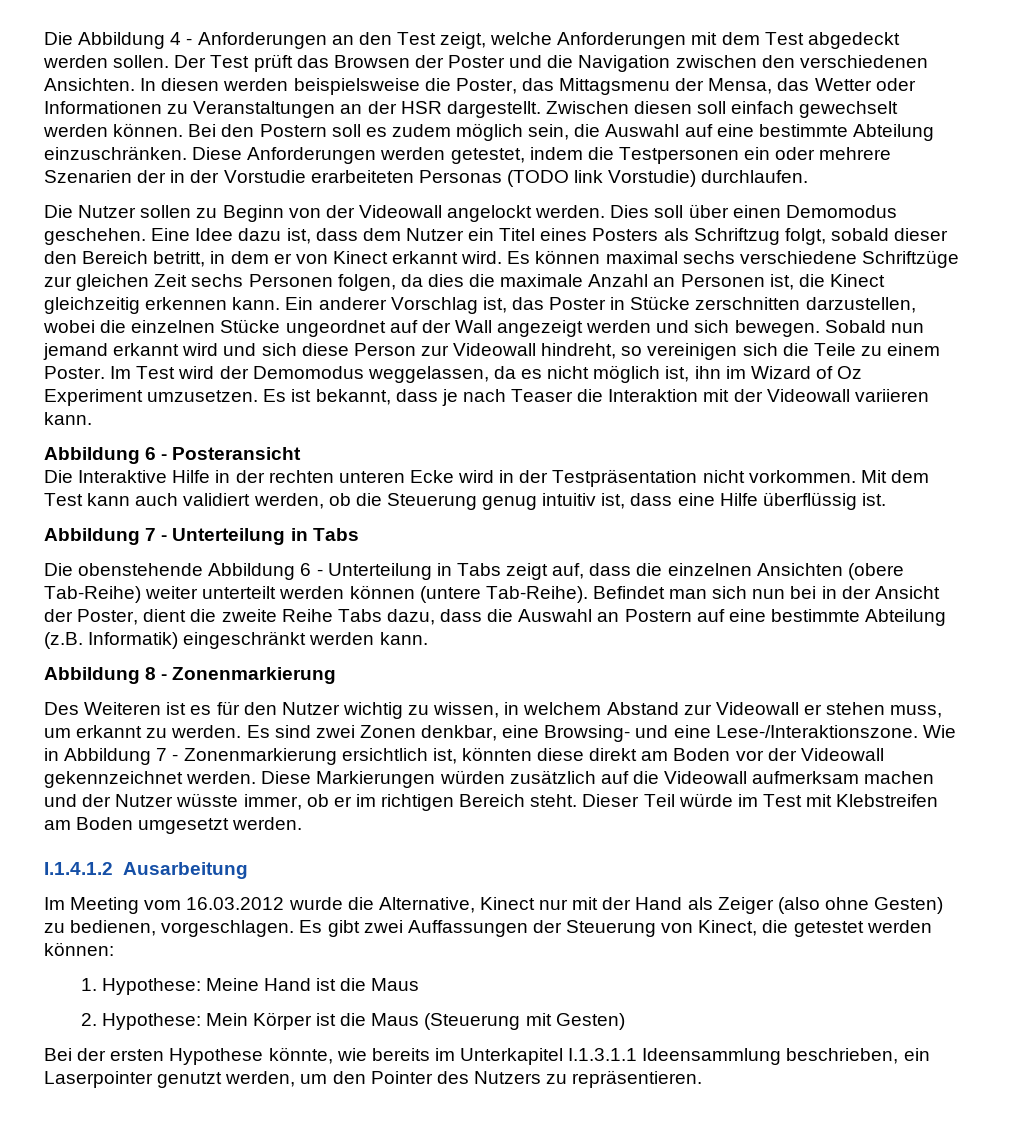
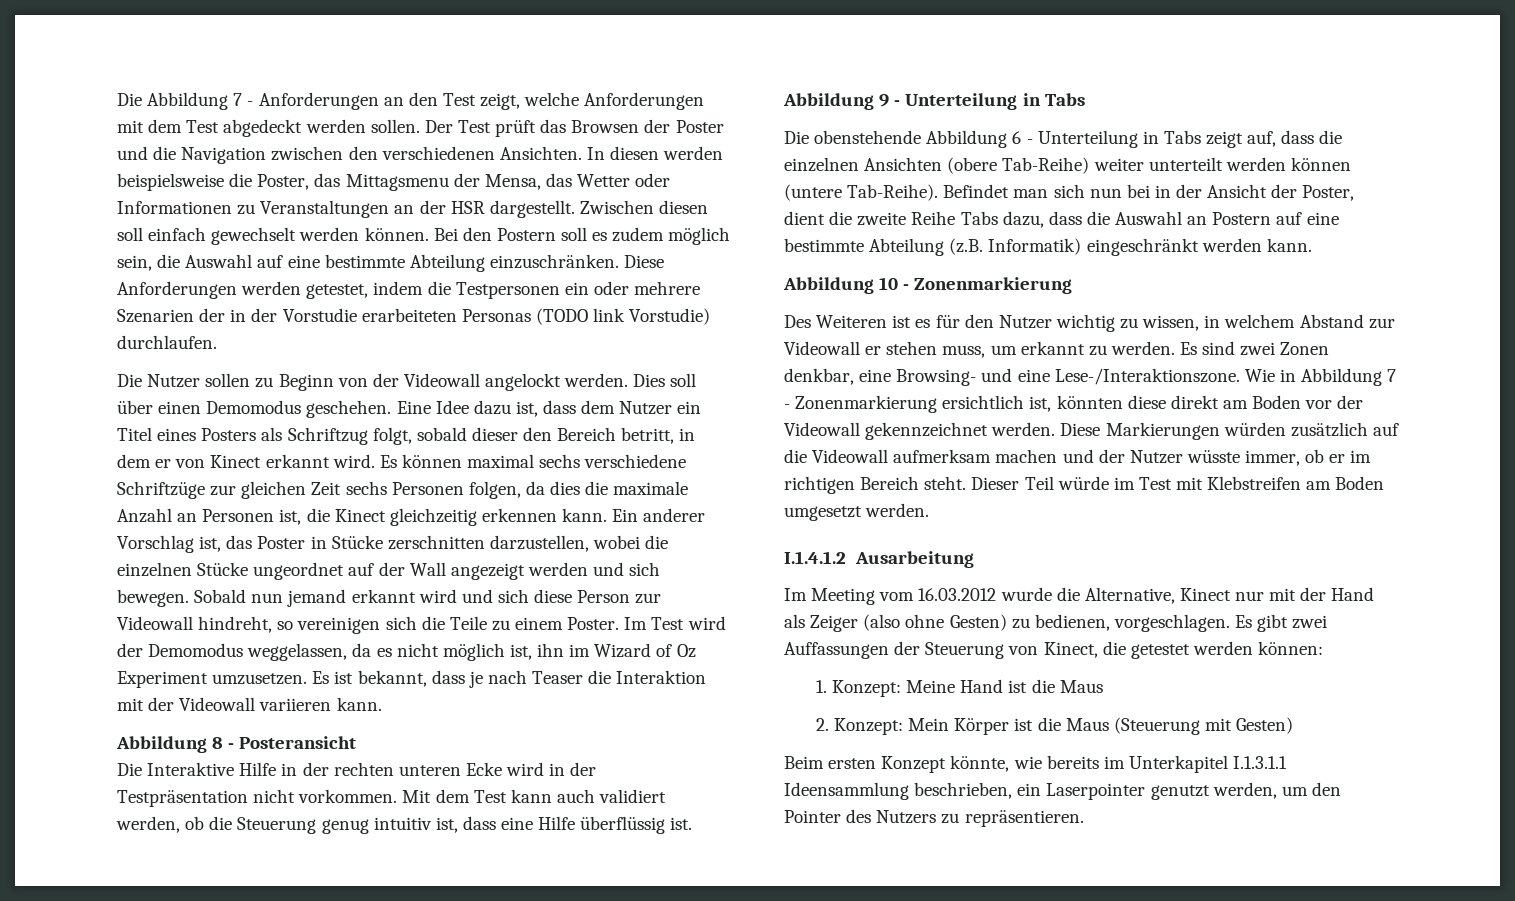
- Die Abbildung 4 - Anforderungen an den Test zeigt, welche Anforderungen mit dem Test abgedeckt werden sollen.
+ Die Abbildung 7 - Anforderungen an den Test zeigt, welche Anforderungen mit dem Test abgedeckt werden sollen.
- Abbildung 6 - Posteransicht
+ Abbildung 8 - Posteransicht
- Abbildung 7 - Unterteilung in Tabs
+ Abbildung 9 - Unterteilung in Tabs
- Abbildung 8 - Zonenmarkierung
+ Abbildung 10 - Zonenmarkierung
- 1. Hypothese: Meine Hand ist die Maus
+ 1. Konzept: Meine Hand ist die Maus
- 2. Hypothese: Mein Körper ist die Maus (Steuerung mit Gesten)
+ 2. Konzept: Mein Körper ist die Maus (Steuerung mit Gesten)
- Bei der ersten Hypothese könnte, wie bereits im Unterkapitel I.1.3.1.1 Ideensammlung beschrieben, ein Laserpointer genutzt werden, um den Pointer des Nutzers zu repräsentieren.
+ Beim ersten Konzept könnte, wie bereits im Unterkapitel I.1.3.1.1 Ideensammlung beschrieben, ein Laserpointer genutzt werden, um den Pointer des Nutzers zu repräsentieren.

